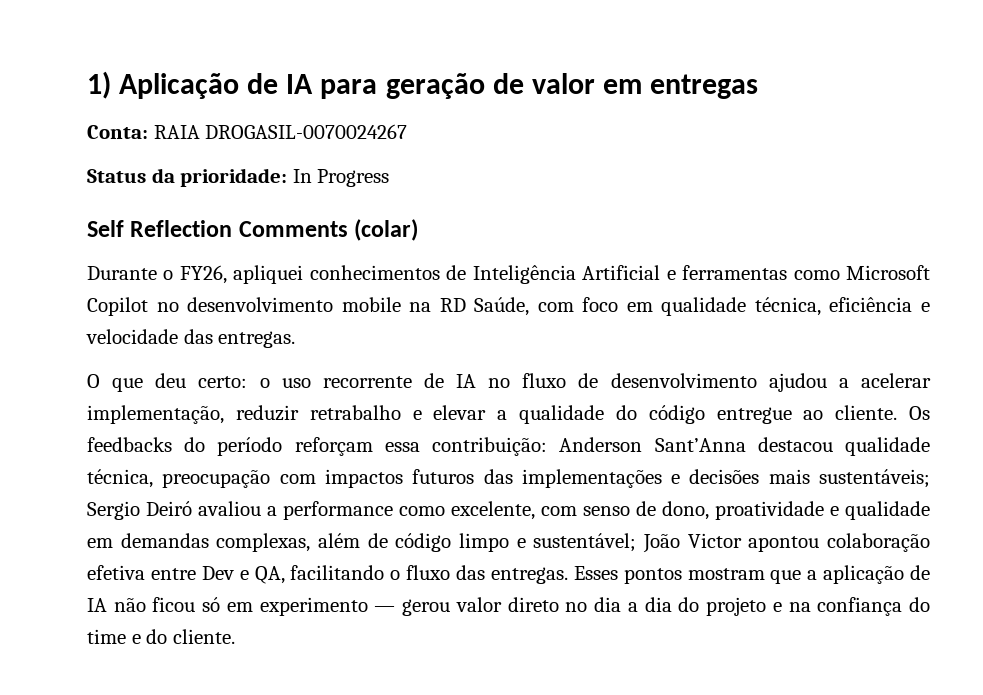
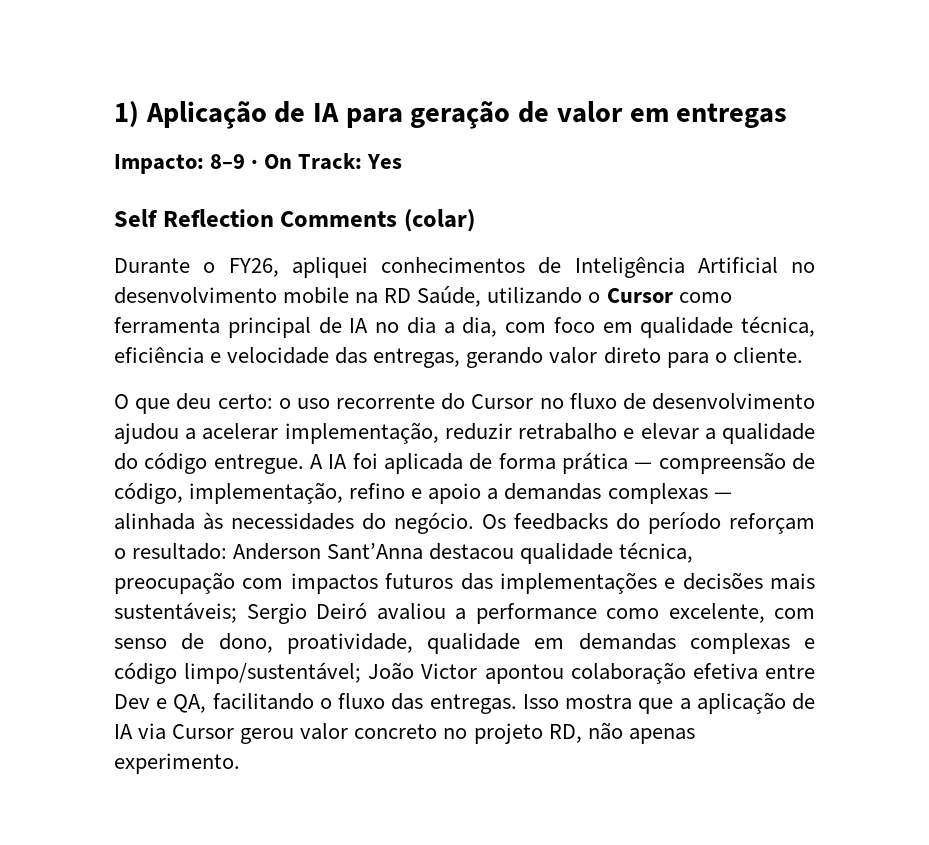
- Conta: RAIA DROGASIL-0070024267
- Status da prioridade: In Progress
+ Impacto: 8–9 · On Track: Yes
- Durante o FY26, apliquei conhecimentos de Inteligência Artificial e ferramentas como Microsoft Copilot no desenvolvimento mobile na RD Saúde, com foco em qualidade técnica, eficiência e velocidade das entregas.
+ Durante o FY26, apliquei conhecimentos de Inteligência Artificial no desenvolvimento mobile na RD Saúde, utilizando o Cursor como ferramenta principal de IA no dia a dia, com foco em qualidade técnica, eficiência e velocidade das entregas, gerando valor direto para o cliente.
- O que deu certo: o uso recorrente de IA no fluxo de desenvolvimento ajudou a acelerar implementação, reduzir retrabalho e elevar a qualidade do código entregue ao cliente.
+ O que deu certo: o uso recorrente do Cursor no fluxo de desenvolvimento ajudou a acelerar implementação, reduzir retrabalho e elevar a qualidade do código entregue. A IA foi aplicada de forma prática — compreensão de código, implementação, refino e apoio a demandas complexas — alinhada às necessidades do negócio.
- Os feedbacks do período reforçam essa contribuição: Anderson Sant’Anna destacou qualidade técnica, preocupação com impactos futuros das implementações e decisões mais sustentáveis; Sergio Deiró avaliou a performance como excelente, com senso de dono, proatividade e qualidade em demandas complexas, além de código limpo e sustentável; João Victor apontou colaboração efetiva entre Dev e QA, facilitando o fluxo das entregas.
+ Os feedbacks do período reforçam o resultado: Anderson Sant’Anna destacou qualidade técnica, preocupação com impactos futuros das implementações e decisões mais sustentáveis; Sergio Deiró avaliou a performance como excelente, com senso de dono, proatividade, qualidade em demandas complexas e código limpo/sustentável; João Victor apontou colaboração efetiva entre Dev e QA, facilitando o fluxo das entregas.
- Esses pontos mostram que a aplicação de IA não ficou só em experimento — gerou valor direto no dia a dia do projeto e na confiança do time e do cliente.
+ Isso mostra que a aplicação de IA via Cursor gerou valor concreto no projeto RD, não apenas experimento.

